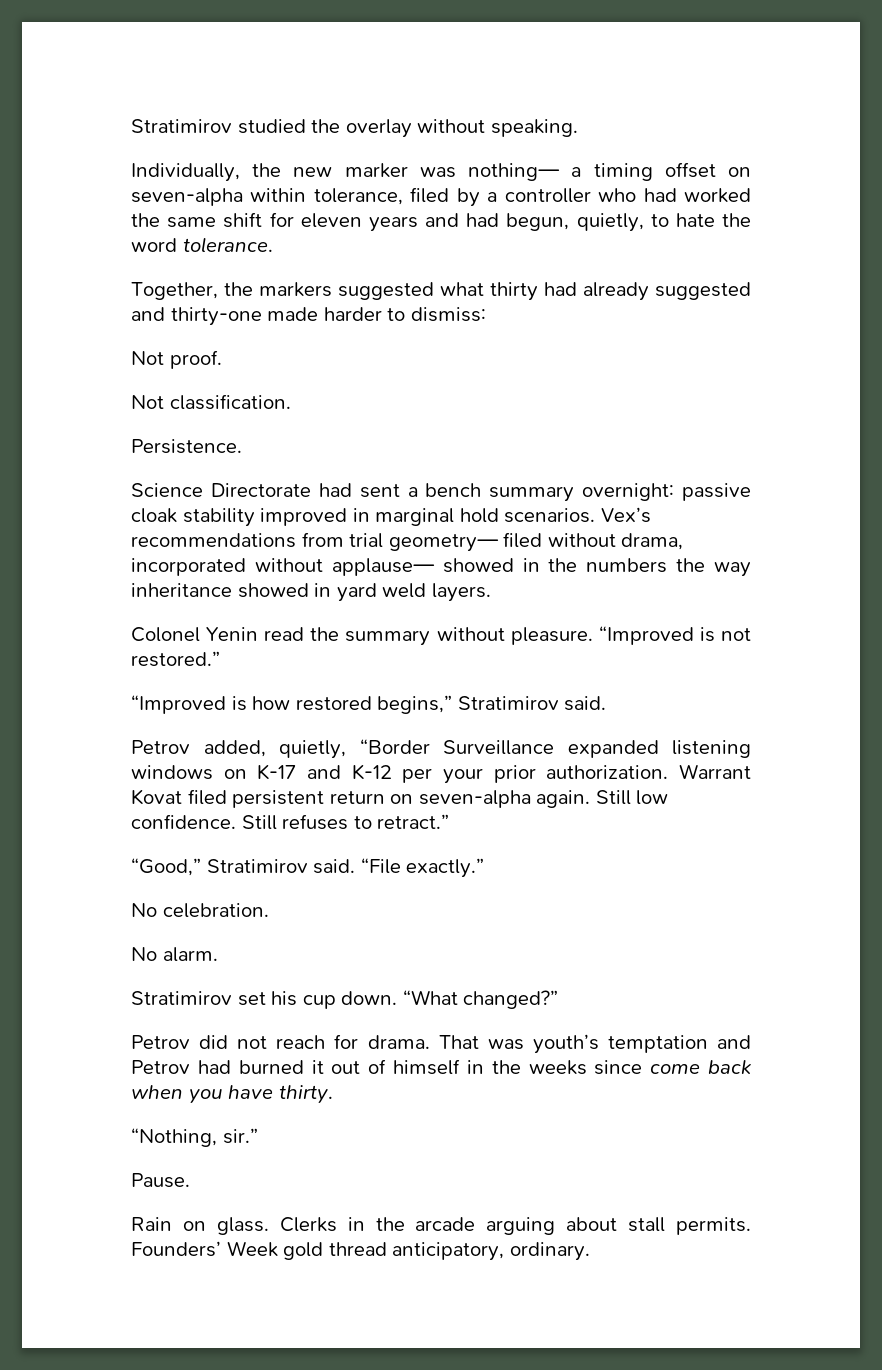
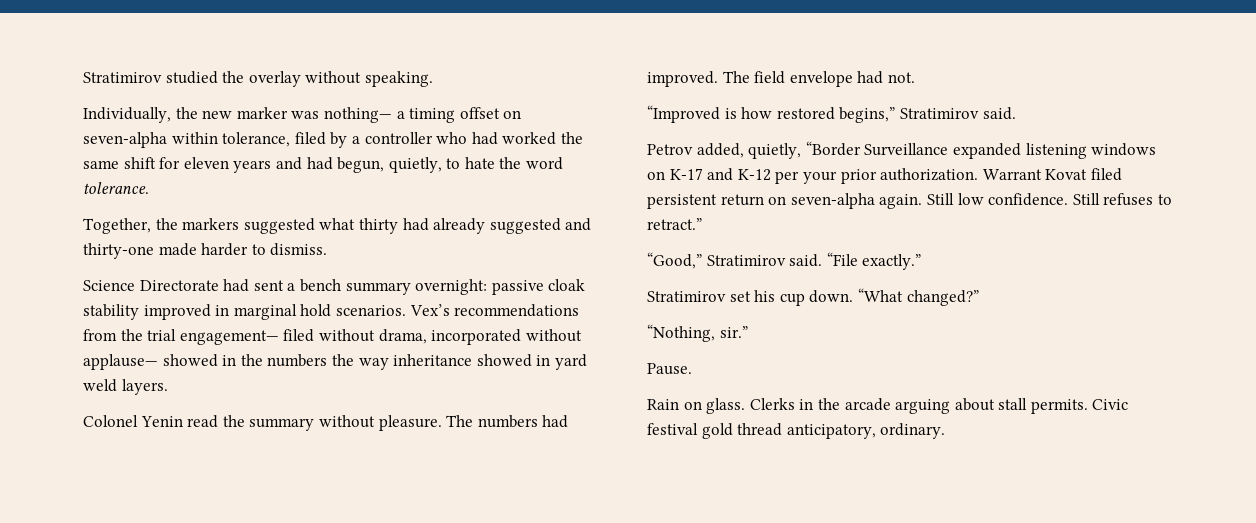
- Together, the markers suggested what thirty had already suggested and thirty-one made harder to dismiss:
- Not proof.
- Not classification.
- Persistence.
+ Together, the markers suggested what thirty had already suggested and thirty-one made harder to dismiss.
- Vex’s recommendations from trial geometry— filed without drama, incorporated without applause— showed in the numbers the way inheritance showed in yard weld layers.
+ Vex’s recommendations from the trial engagement— filed without drama, incorporated without applause— showed in the numbers the way inheritance showed in yard weld layers.
- “Improved is not restored.”
+ The numbers had improved. The field envelope had not.
- No celebration.
- No alarm.
- Petrov did not reach for drama. That was youth’s temptation and Petrov had burned it out of himself in the weeks since come back when you have thirty.
- Founders’ Week gold thread anticipatory, ordinary.
+ Civic festival gold thread anticipatory, ordinary.

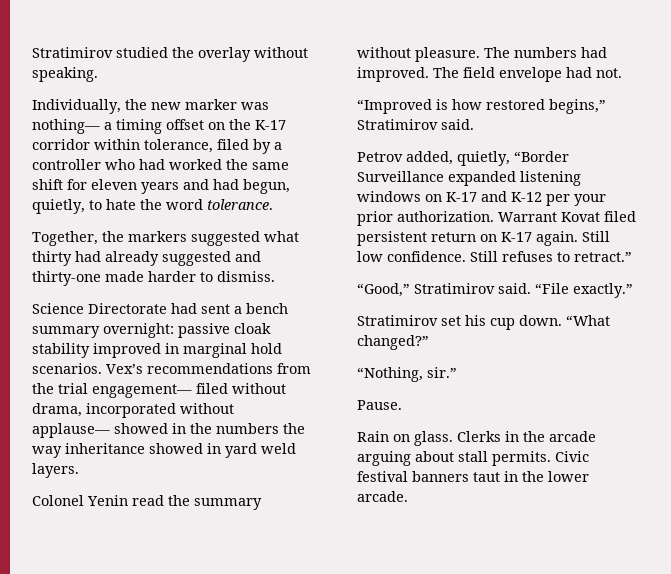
- Individually, the new marker was nothing— a timing offset on seven-alpha within tolerance, filed by a controller who had worked the same shift for eleven years and had begun, quietly, to hate the word tolerance.
+ Individually, the new marker was nothing— a timing offset on the K-17 corridor within tolerance, filed by a controller who had worked the same shift for eleven years and had begun, quietly, to hate the word tolerance.
- Warrant Kovat filed persistent return on seven-alpha again.
+ Warrant Kovat filed persistent return on K-17 again.
- Civic festival gold thread anticipatory, ordinary.
+ Civic festival banners taut in the lower arcade.

